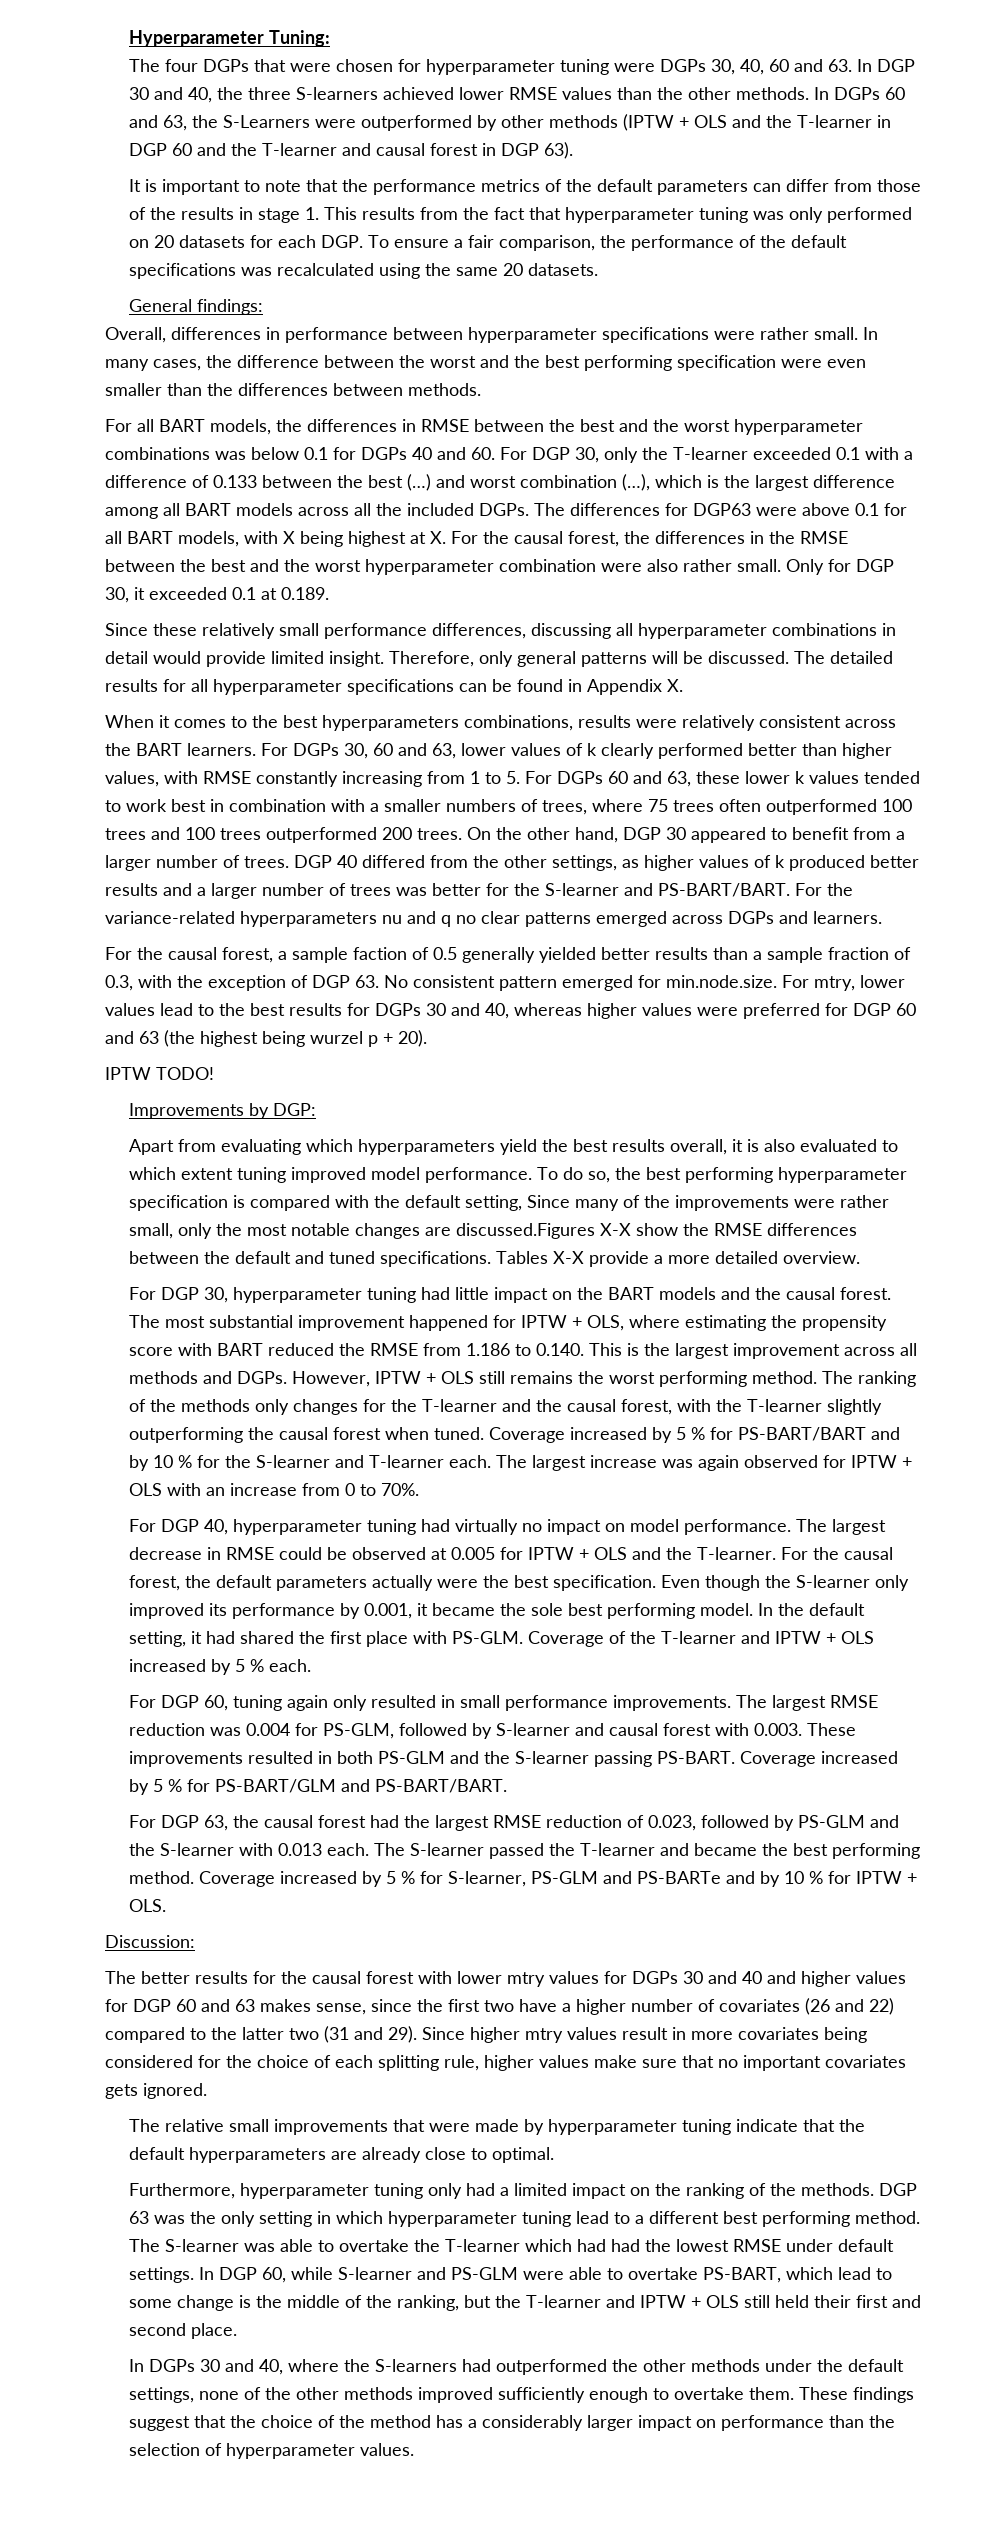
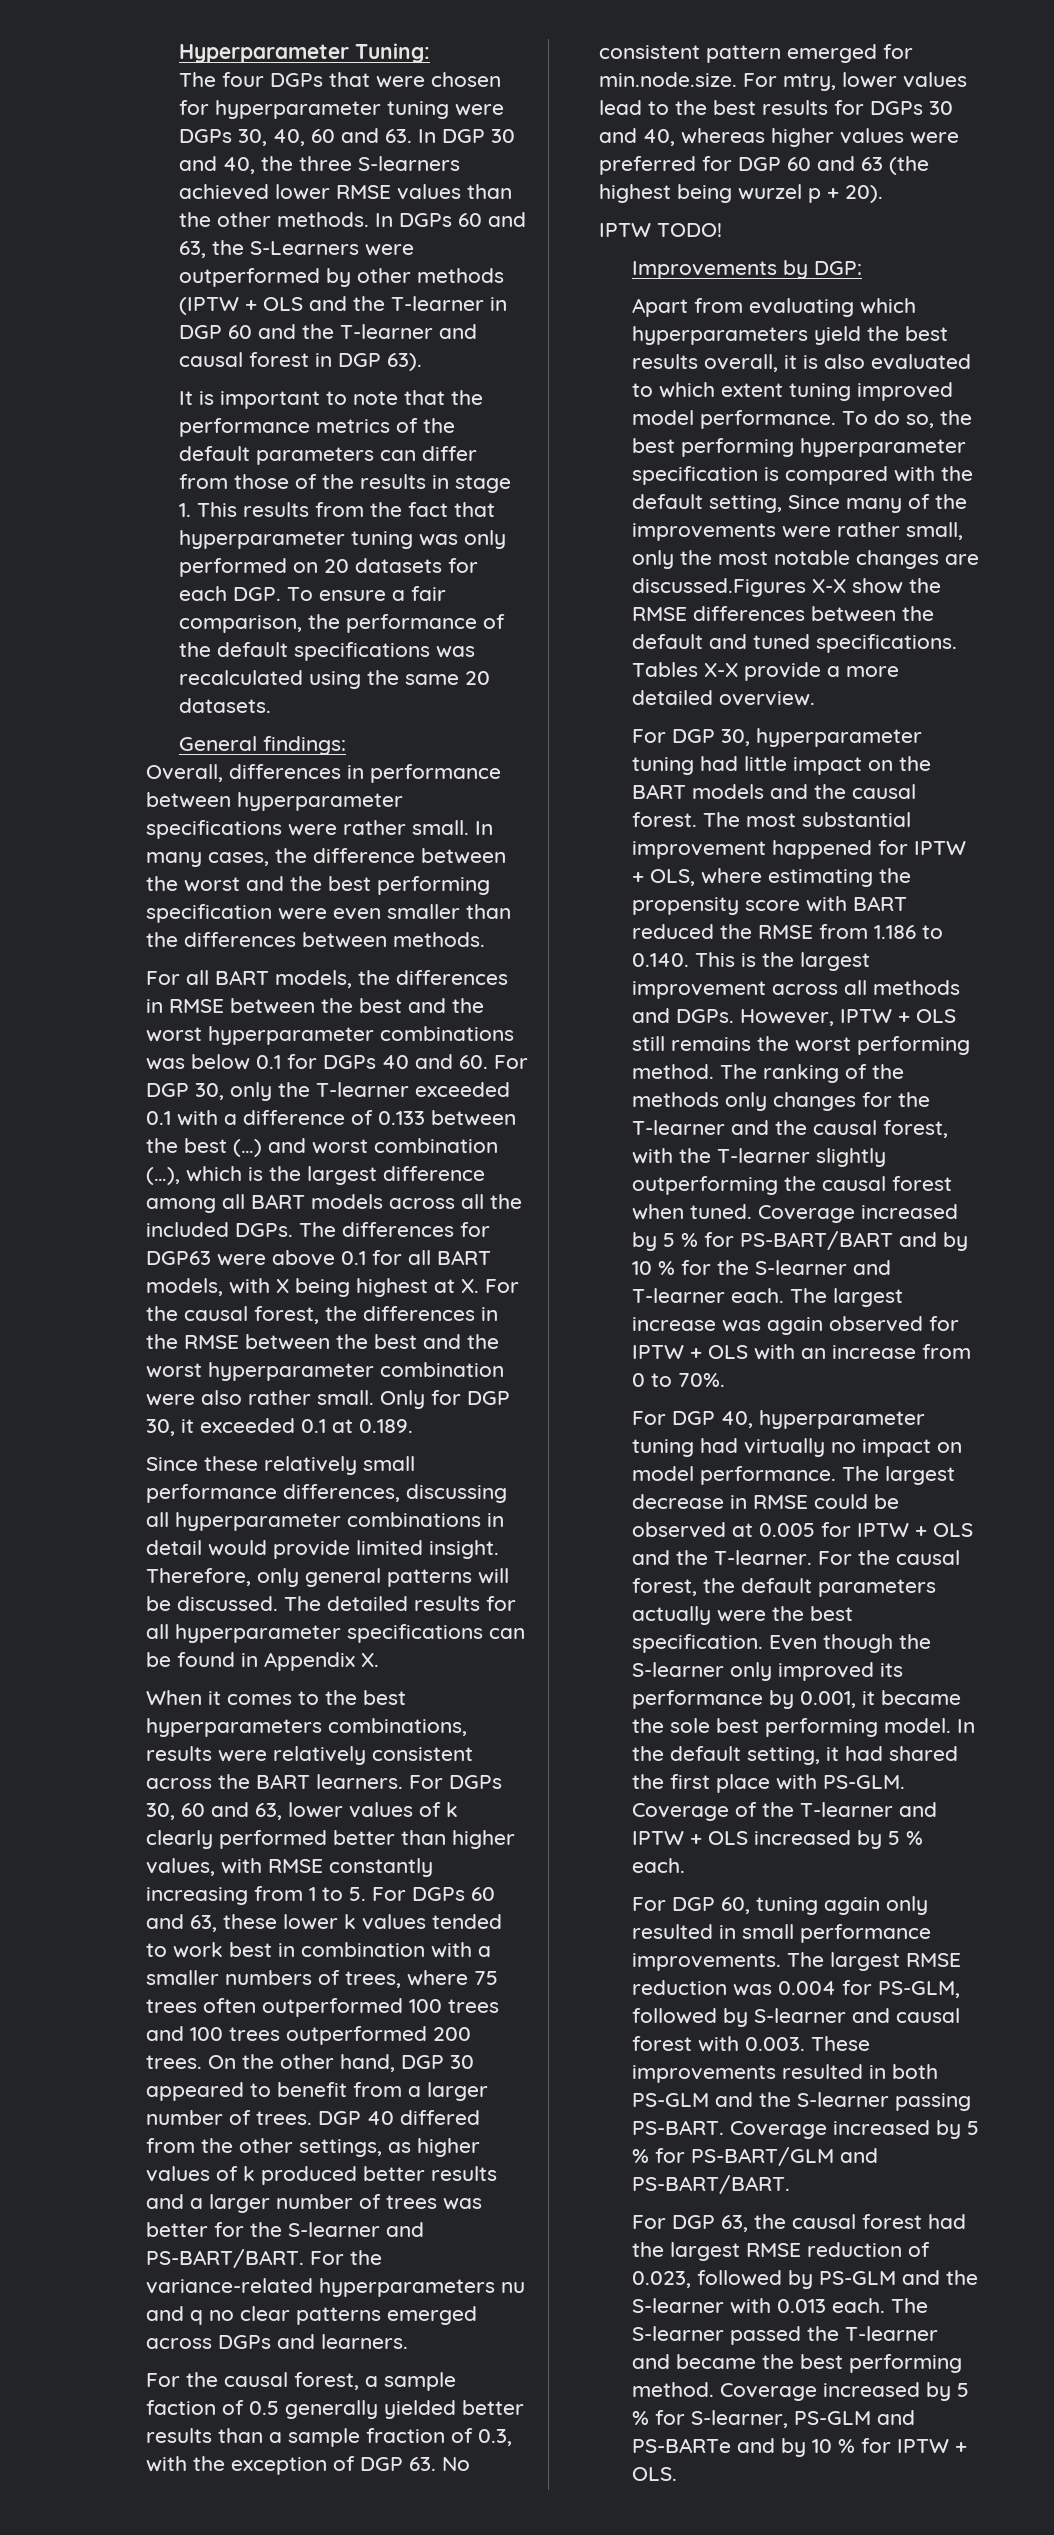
- Discussion:
- The better results for the causal forest with lower mtry values for DGPs 30 and 40 and higher values for DGP 60 and 63 makes sense, since the first two have a higher number of covariates (26 and 22) compared to the latter two (31 and 29). Since higher mtry values result in more covariates being considered for the choice of each splitting rule, higher values make sure that no important covariates gets ignored.
- The relative small improvements that were made by hyperparameter tuning indicate that the default hyperparameters are already close to optimal.
- Furthermore, hyperparameter tuning only had a limited impact on the ranking of the methods. DGP 63 was the only setting in which hyperparameter tuning lead to a different best performing method. The S-learner was able to overtake the T-learner which had had the lowest RMSE under default settings. In DGP 60, while S-learner and PS-GLM were able to overtake PS-BART, which lead to some change is the middle of the ranking, but the T-learner and IPTW + OLS still held their first and second place.
- In DGPs 30 and 40, where the S-learners had outperformed the other methods under the default settings, none of the other methods improved sufficiently enough to overtake them. These findings suggest that the choice of the method has a considerably larger impact on performance than the selection of hyperparameter values.

